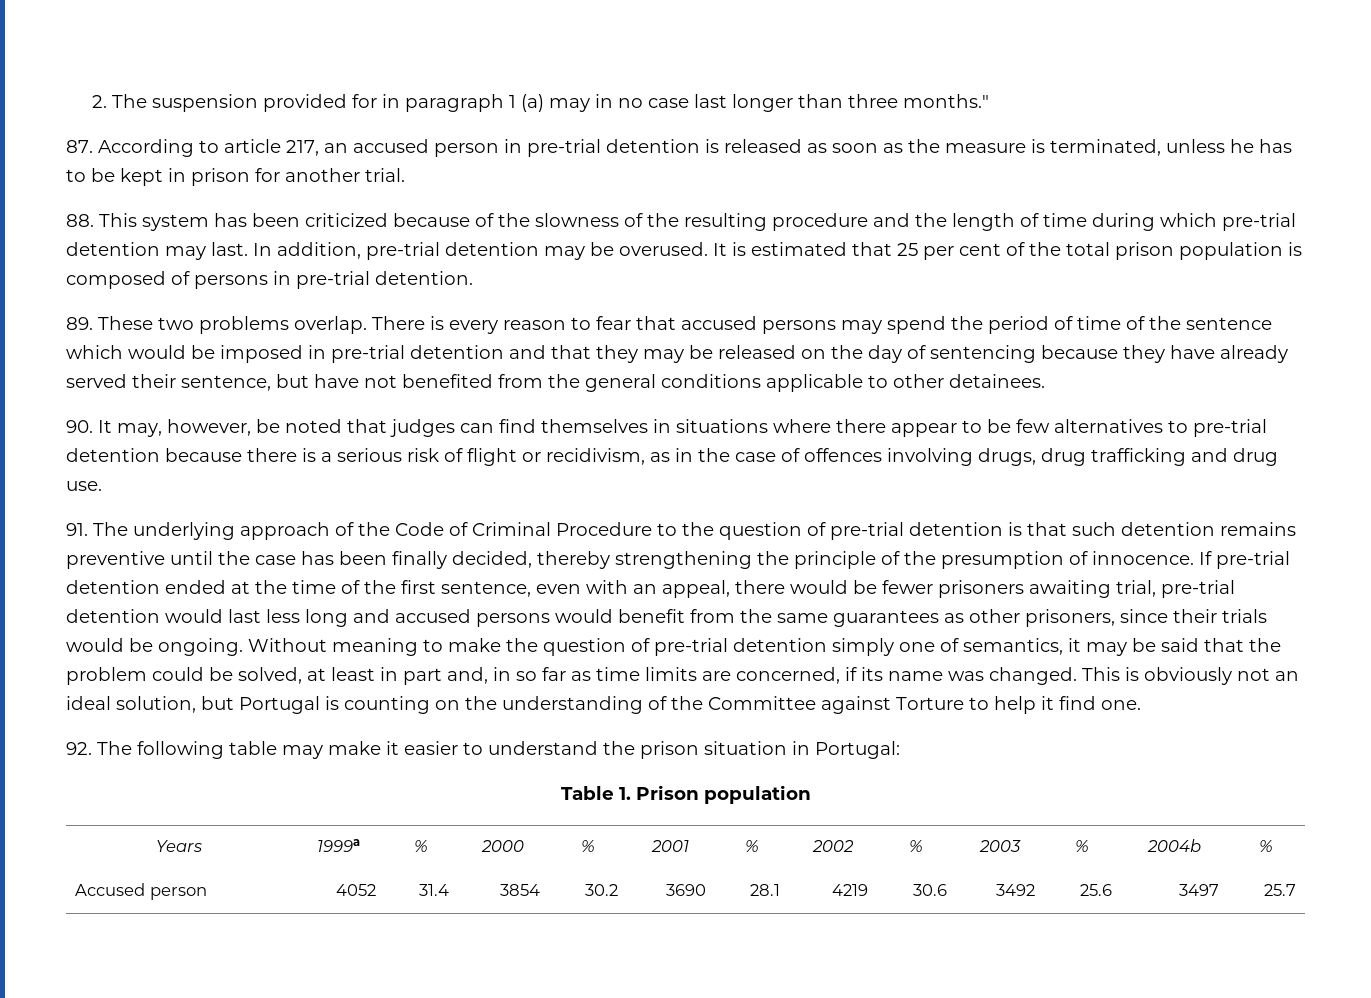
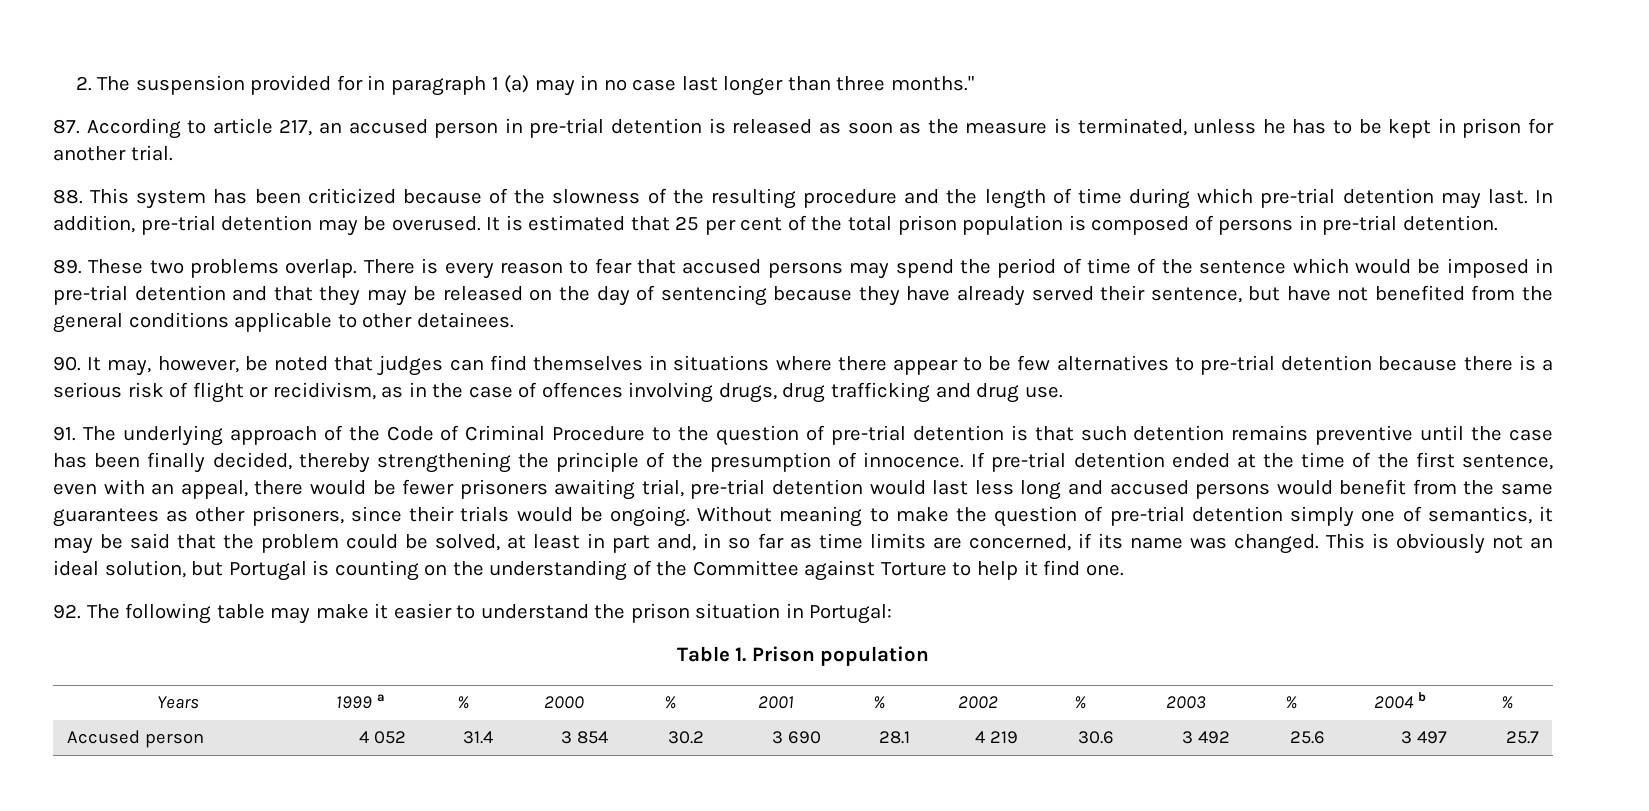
- Years | 1999a | % | 2000 | % | 2001 | % | 2002 | % | 2003 | % | 2004b | %
+ Years | 1999 a | % | 2000 | % | 2001 | % | 2002 | % | 2003 | % | 2004 b | %
- Accused person | 4052 | 31.4 | 3854 | 30.2 | 3690 | 28.1 | 4219 | 30.6 | 3492 | 25.6 | 3497 | 25.7
+ Accused person | 4 052 | 31.4 | 3 854 | 30.2 | 3 690 | 28.1 | 4 219 | 30.6 | 3 492 | 25.6 | 3 497 | 25.7

